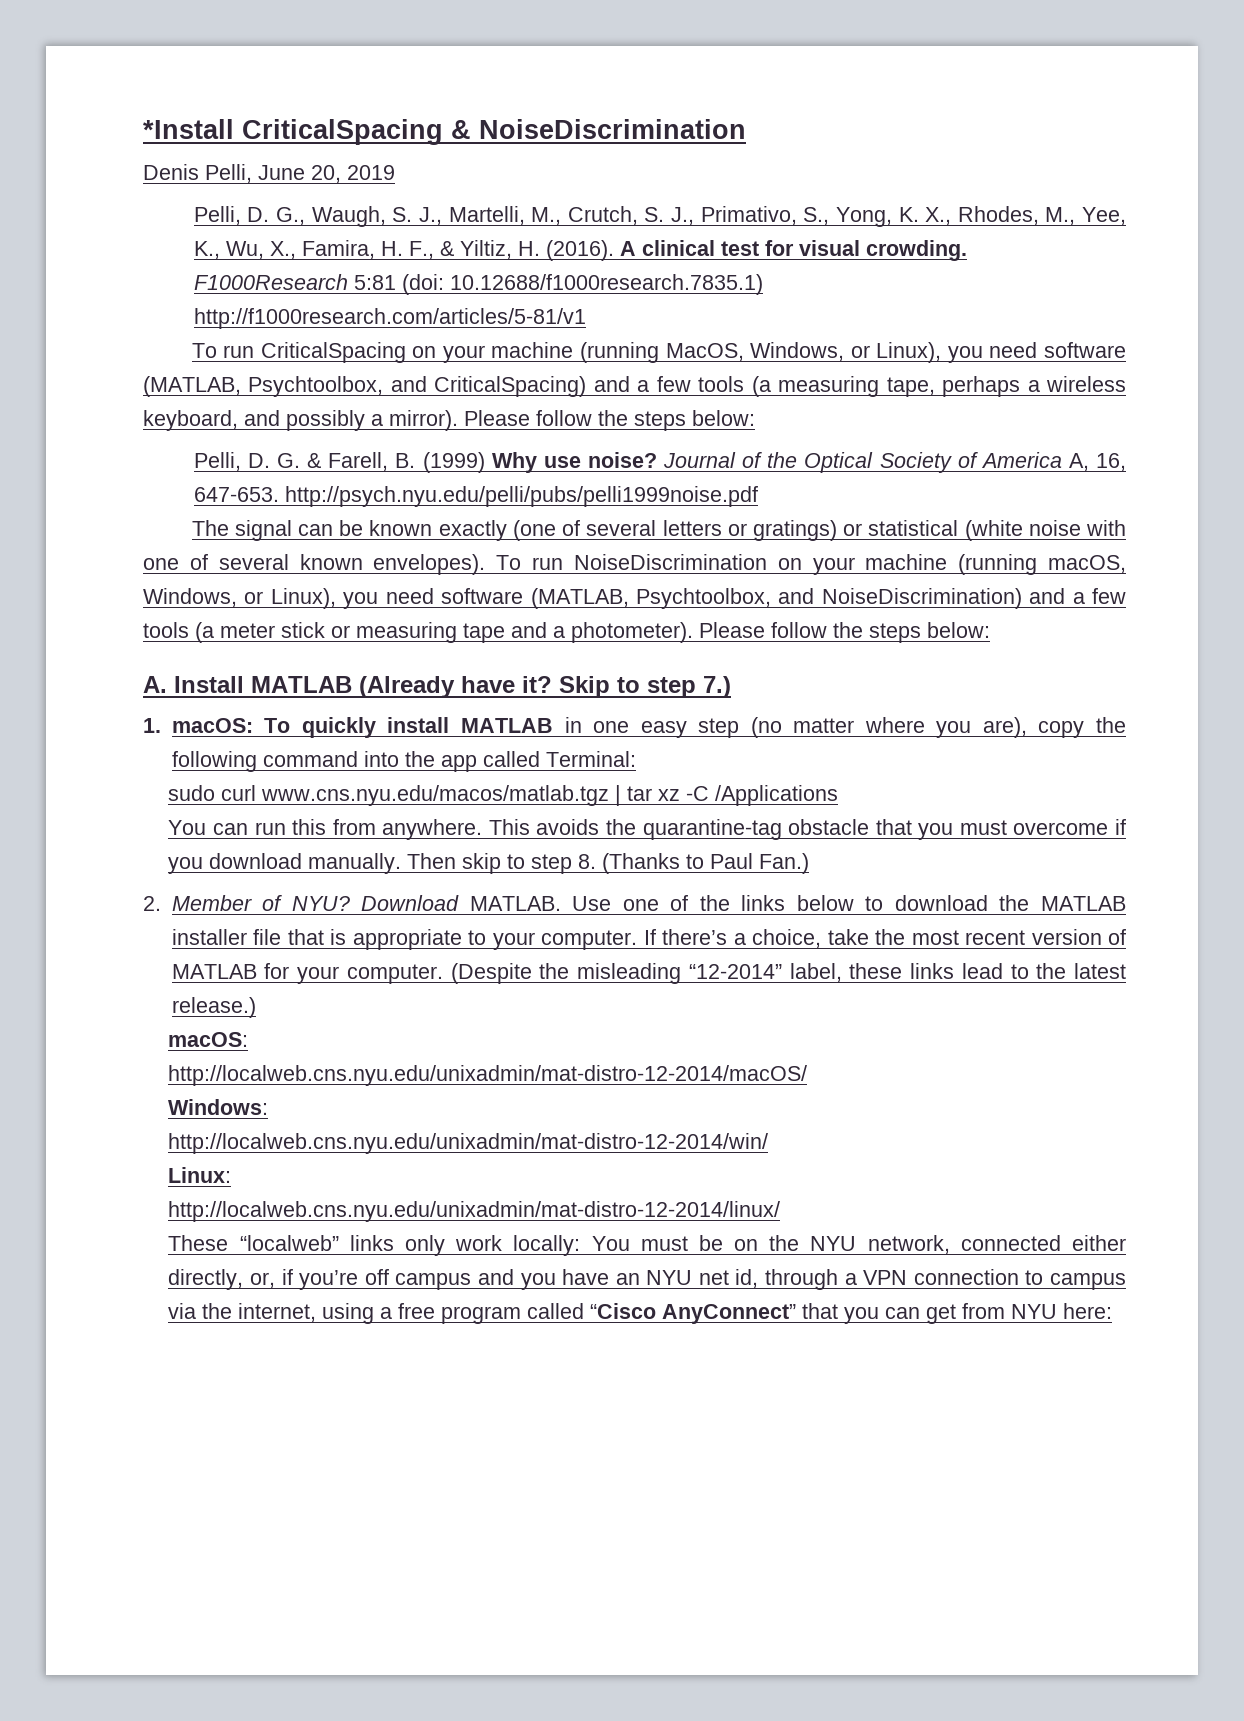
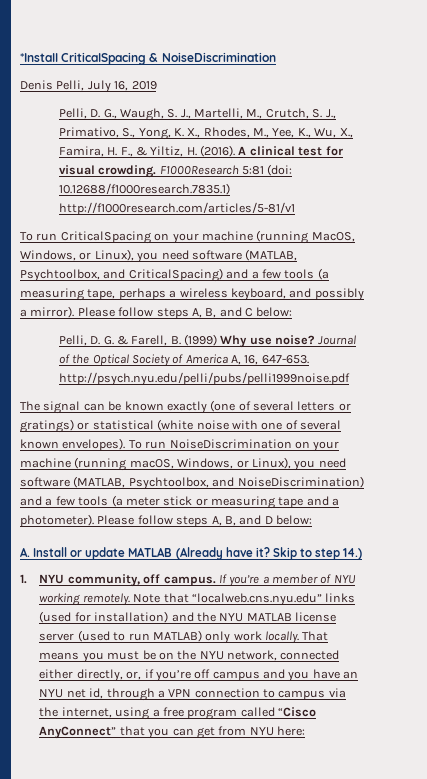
- Denis Pelli, June 20, 2019
+ Denis Pelli, July 16, 2019
- To run CriticalSpacing on your machine (running MacOS, Windows, or Linux), you need software (MATLAB, Psychtoolbox, and CriticalSpacing) and a few tools (a measuring tape, perhaps a wireless keyboard, and possibly a mirror). Please follow the steps below:
+ To run CriticalSpacing on your machine (running MacOS, Windows, or Linux), you need software (MATLAB, Psychtoolbox, and CriticalSpacing) and a few tools (a measuring tape, perhaps a wireless keyboard, and possibly a mirror). Please follow steps A, B, and C below:
- To run NoiseDiscrimination on your machine (running macOS, Windows, or Linux), you need software (MATLAB, Psychtoolbox, and NoiseDiscrimination) and a few tools (a meter stick or measuring tape and a photometer). Please follow the steps below:
+ To run NoiseDiscrimination on your machine (running macOS, Windows, or Linux), you need software (MATLAB, Psychtoolbox, and NoiseDiscrimination) and a few tools (a meter stick or measuring tape and a photometer). Please follow steps A, B, and D below:
- A. Install MATLAB (Already have it?
+ A. Install or update MATLAB (Already have it?
- Skip to step 7.)
+ Skip to step 14.)
- 1. macOS: To quickly install MATLAB in one easy step (no matter where you are), copy the following command into the app called Terminal:
- sudo curl www.cns.nyu.edu/macos/matlab.tgz | tar xz -C /Applications
- You can run this from anywhere. This avoids the quarantine-tag obstacle that you must overcome if you download manually. Then skip to step 8. (Thanks to Paul Fan.)
- 2. Member of NYU? Download MATLAB. Use one of the links below to download the MATLAB installer file that is appropriate to your computer. If there’s a choice, take the most recent version of MATLAB for your computer. (Despite the misleading “12-2014” label, these links lead to the latest release.)
- macOS:
- http://localweb.cns.nyu.edu/unixadmin/mat-distro-12-2014/macOS/
- Windows:
- http://localweb.cns.nyu.edu/unixadmin/mat-distro-12-2014/win/
- Linux:
- http://localweb.cns.nyu.edu/unixadmin/mat-distro-12-2014/linux/
- These “localweb” links only work locally: You must be on the NYU network, connected either directly, or, if you’re off campus and you have an NYU net id, through a VPN connection to campus via the internet, using a free program called “Cisco AnyConnect” that you can get from NYU here:
+ 1. NYU community, off campus. If you’re a member of NYU working remotely. Note that “localweb.cns.nyu.edu” links (used for installation) and the NYU MATLAB license server (used to run MATLAB) only work locally. That means you must be on the NYU network, connected either directly, or, if you’re off campus and you have an NYU net id, through a VPN connection to campus via the internet, using a free program called “Cisco AnyConnect” that you can get from NYU here:

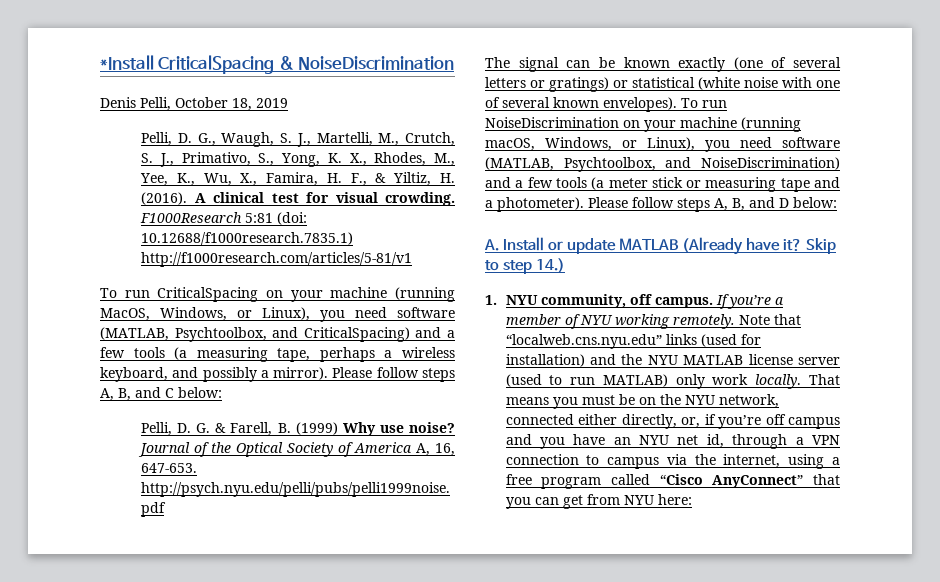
- Denis Pelli, July 16, 2019
+ Denis Pelli, October 18, 2019

